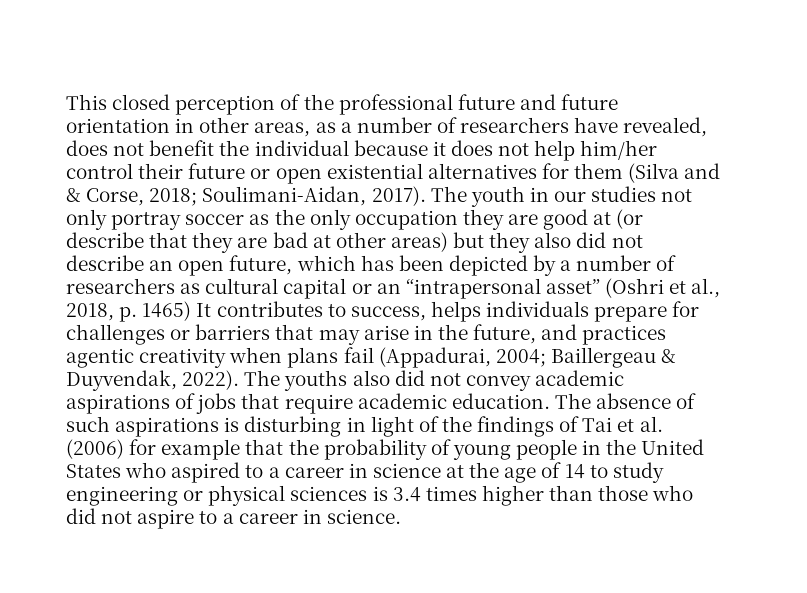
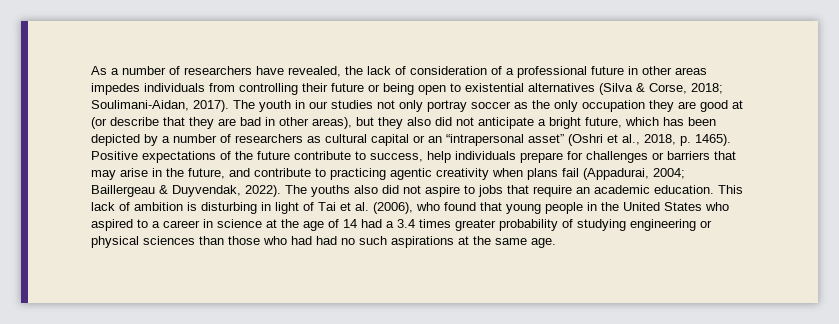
- This closed perception of the professional future and future orientation in other areas, as a number of researchers have revealed, does not benefit the individual because it does not help him/her control their future or open existential alternatives for them (Silva and & Corse, 2018; Soulimani-Aidan, 2017).
+ As a number of researchers have revealed, the lack of consideration of a professional future in other areas impedes individuals from controlling their future or being open to existential alternatives (Silva & Corse, 2018; Soulimani-Aidan, 2017).
- The youth in our studies not only portray soccer as the only occupation they are good at (or describe that they are bad at other areas) but they also did not describe an open future, which has been depicted by a number of researchers as cultural capital or an “intrapersonal asset” (Oshri et al., 2018, p. 1465) It contributes to success, helps individuals prepare for challenges or barriers that may arise in the future, and practices agentic creativity when plans fail (Appadurai, 2004;
+ The youth in our studies not only portray soccer as the only occupation they are good at (or describe that they are bad in other areas), but they also did not anticipate a bright future, which has been depicted by a number of researchers as cultural capital or an “intrapersonal asset” (Oshri et al., 2018, p. 1465). Positive expectations of the future contribute to success, help individuals prepare for challenges or barriers that may arise in the future, and contribute to practicing agentic creativity when plans fail (Appadurai, 2004;
- The youths also did not convey academic aspirations of jobs that require academic education.
+ The youths also did not aspire to jobs that require an academic education.
- The absence of such aspirations is disturbing in light of the findings of Tai et al. (2006) for example that the probability of young people in the United States who aspired to a career in science at the age of 14 to study engineering or physical sciences is 3.4 times higher than those who did not aspire to a career in science.
+ This lack of ambition is disturbing in light of Tai et al. (2006), who found that young people in the United States who aspired to a career in science at the age of 14 had a 3.4 times greater probability of studying engineering or physical sciences than those who had had no such aspirations at the same age.

